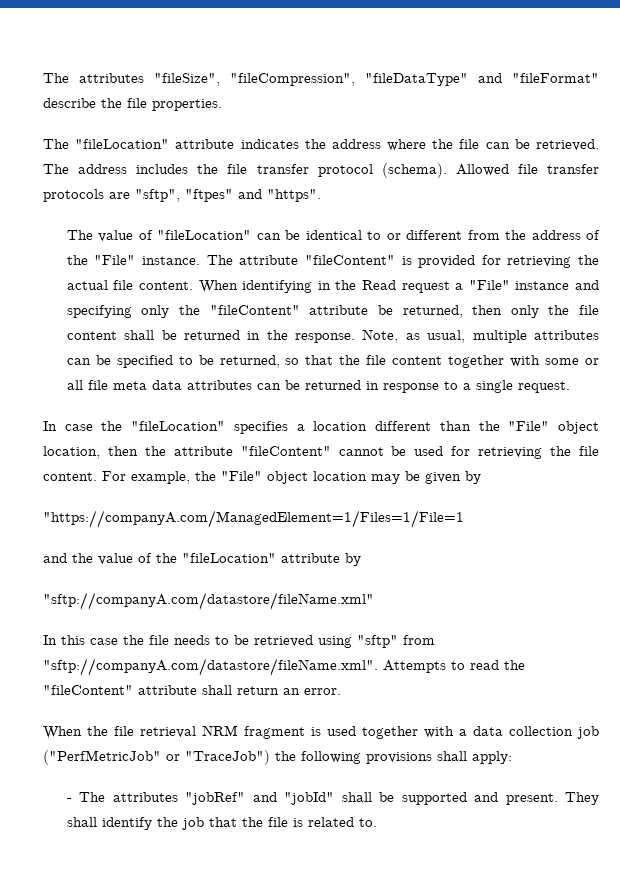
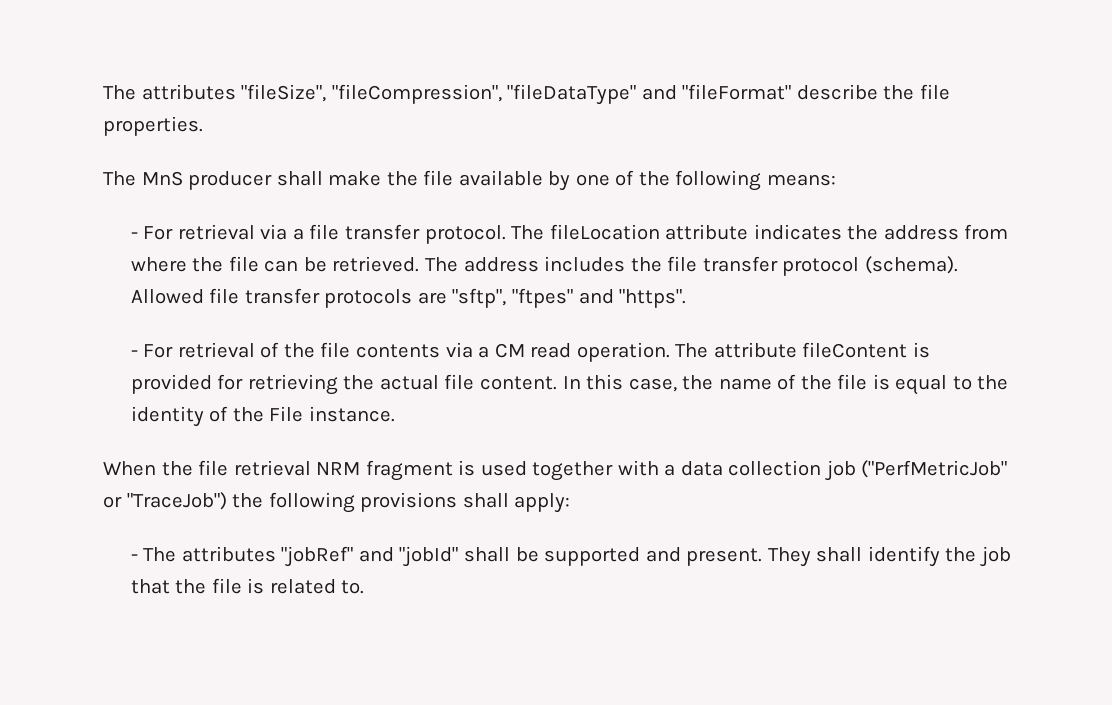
- The "fileLocation" attribute indicates the address where the file can be retrieved.
+ The MnS producer shall make the file available by one of the following means:
+ - For retrieval via a file transfer protocol. The fileLocation attribute indicates the address from where the file can be retrieved.
- The value of "fileLocation" can be identical to or different from the address of the "File" instance.
+ - For retrieval of the file contents via a CM read operation.
- The attribute "fileContent" is provided for retrieving the actual file content.
+ The attribute fileContent is provided for retrieving the actual file content.
- When identifying in the Read request a "File" instance and specifying only the "fileContent" attribute be returned, then only the file content shall be returned in the response. Note, as usual, multiple attributes can be specified to be returned, so that the file content together with some or all file meta data attributes can be returned in response to a single request.
- In case the "fileLocation" specifies a location different than the "File" object location, then the attribute "fileContent" cannot be used for retrieving the file content. For example, the "File" object location may be given by
- "https://companyA.com/ManagedElement=1/Files=1/File=1
- and the value of the "fileLocation" attribute by
- "sftp://companyA.com/datastore/fileName.xml"
- In this case the file needs to be retrieved using "sftp" from "sftp://companyA.com/datastore/fileName.xml". Attempts to read the "fileContent" attribute shall return an error.
+ In this case, the name of the file is equal to the identity of the File instance.

